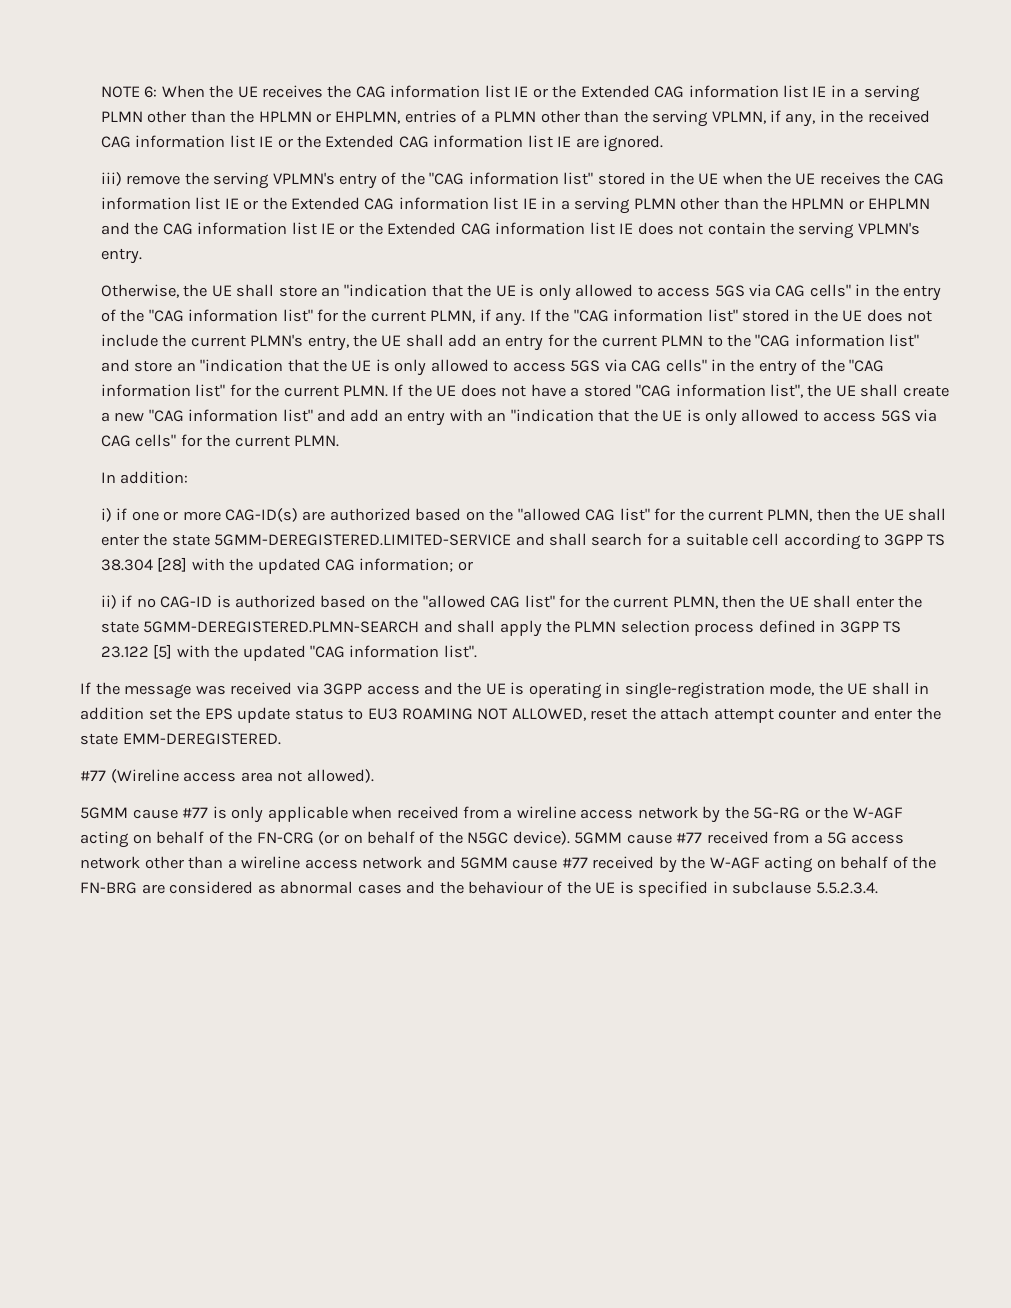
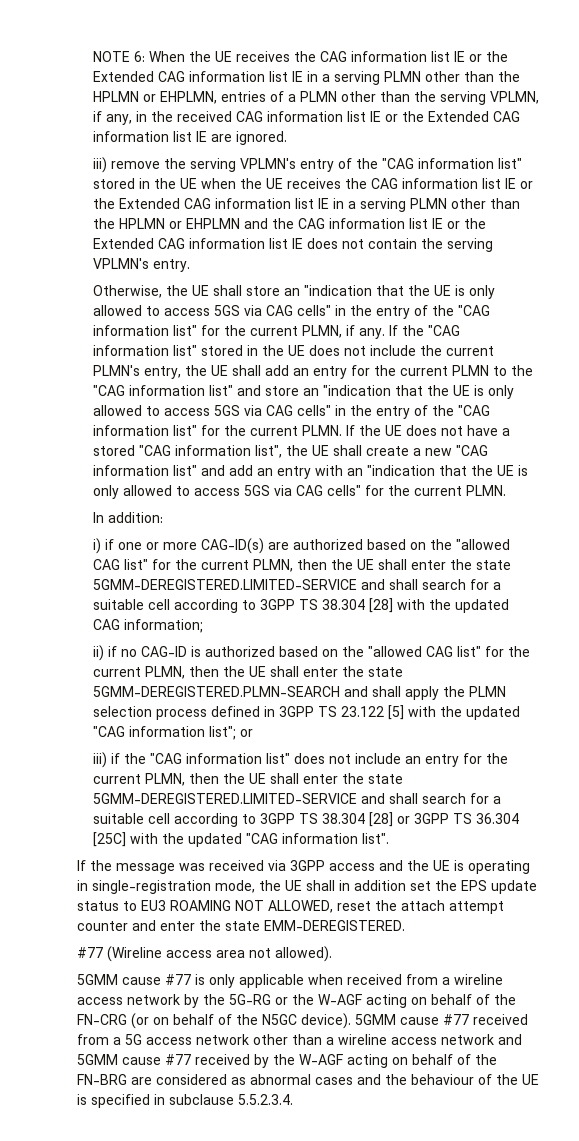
- i) if one or more CAG-ID(s) are authorized based on the "allowed CAG list" for the current PLMN, then the UE shall enter the state 5GMM-DEREGISTERED.LIMITED-SERVICE and shall search for a suitable cell according to 3GPP TS 38.304 [28] with the updated CAG information; or
+ i) if one or more CAG-ID(s) are authorized based on the "allowed CAG list" for the current PLMN, then the UE shall enter the state 5GMM-DEREGISTERED.LIMITED-SERVICE and shall search for a suitable cell according to 3GPP TS 38.304 [28] with the updated CAG information;
- ii) if no CAG-ID is authorized based on the "allowed CAG list" for the current PLMN, then the UE shall enter the state 5GMM-DEREGISTERED.PLMN-SEARCH and shall apply the PLMN selection process defined in 3GPP TS 23.122 [5] with the updated "CAG information list".
+ ii) if no CAG-ID is authorized based on the "allowed CAG list" for the current PLMN, then the UE shall enter the state 5GMM-DEREGISTERED.PLMN-SEARCH and shall apply the PLMN selection process defined in 3GPP TS 23.122 [5] with the updated "CAG information list"; or
+ iii) if the "CAG information list" does not include an entry for the current PLMN, then the UE shall enter the state 5GMM-DEREGISTERED.LIMITED-SERVICE and shall search for a suitable cell according to 3GPP TS 38.304 [28] or 3GPP TS 36.304 [25C] with the updated "CAG information list".

